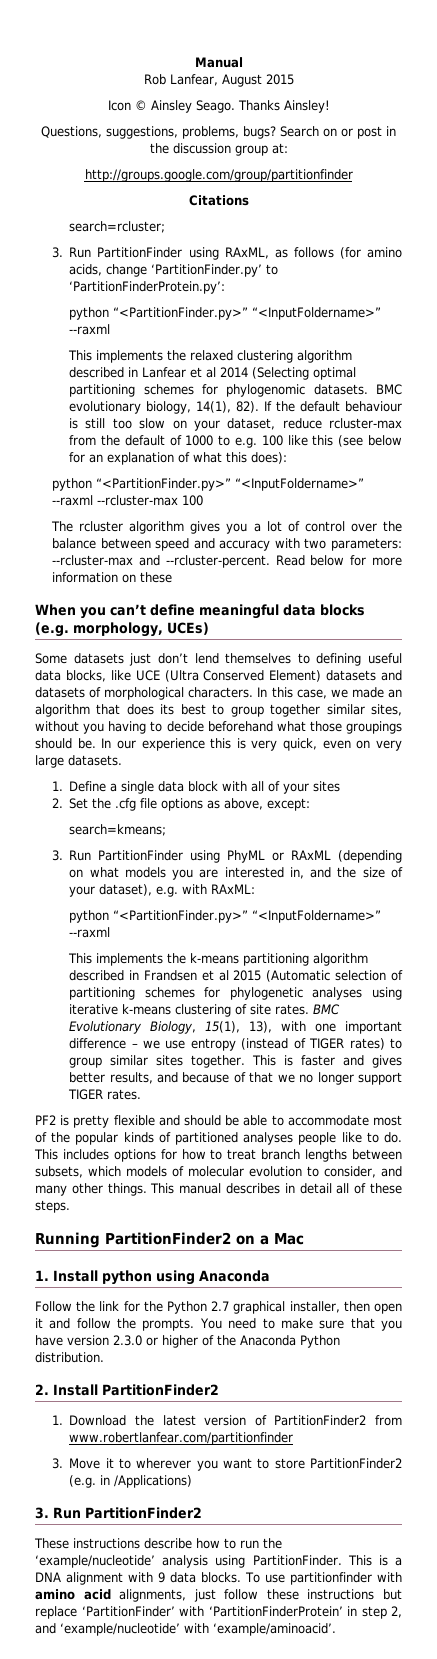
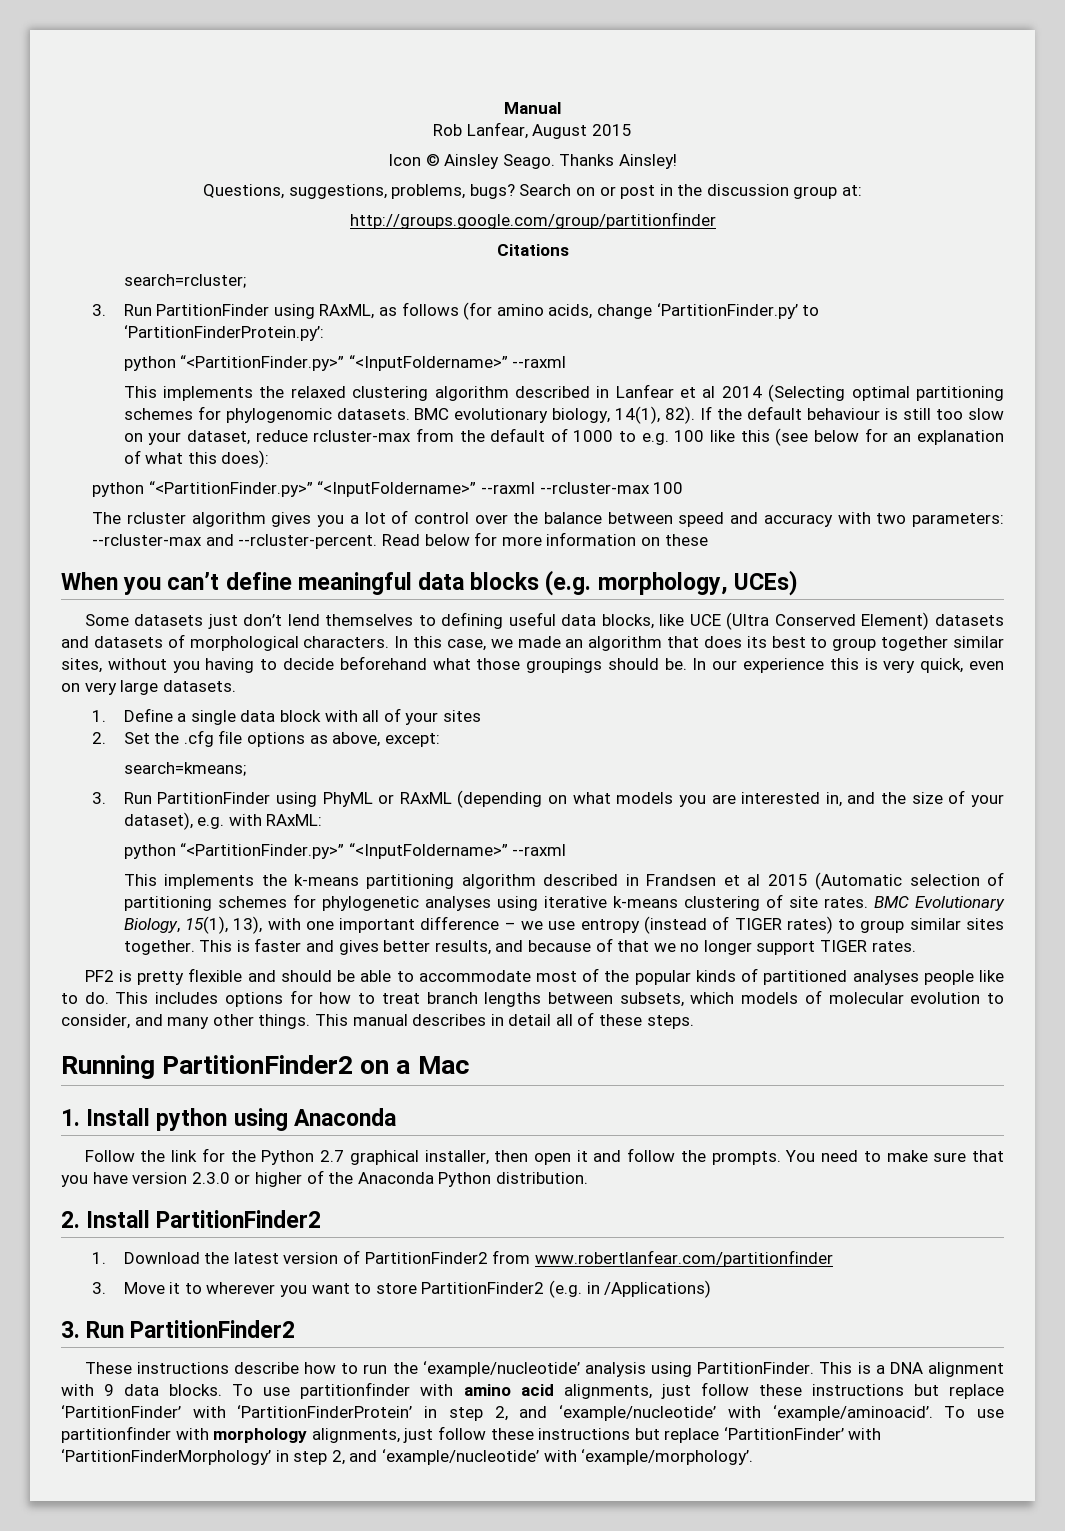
+ To use partitionfinder with morphology alignments, just follow these instructions but replace ‘PartitionFinder’ with ‘PartitionFinderMorphology’ in step 2, and ‘example/nucleotide’ with ‘example/morphology’.

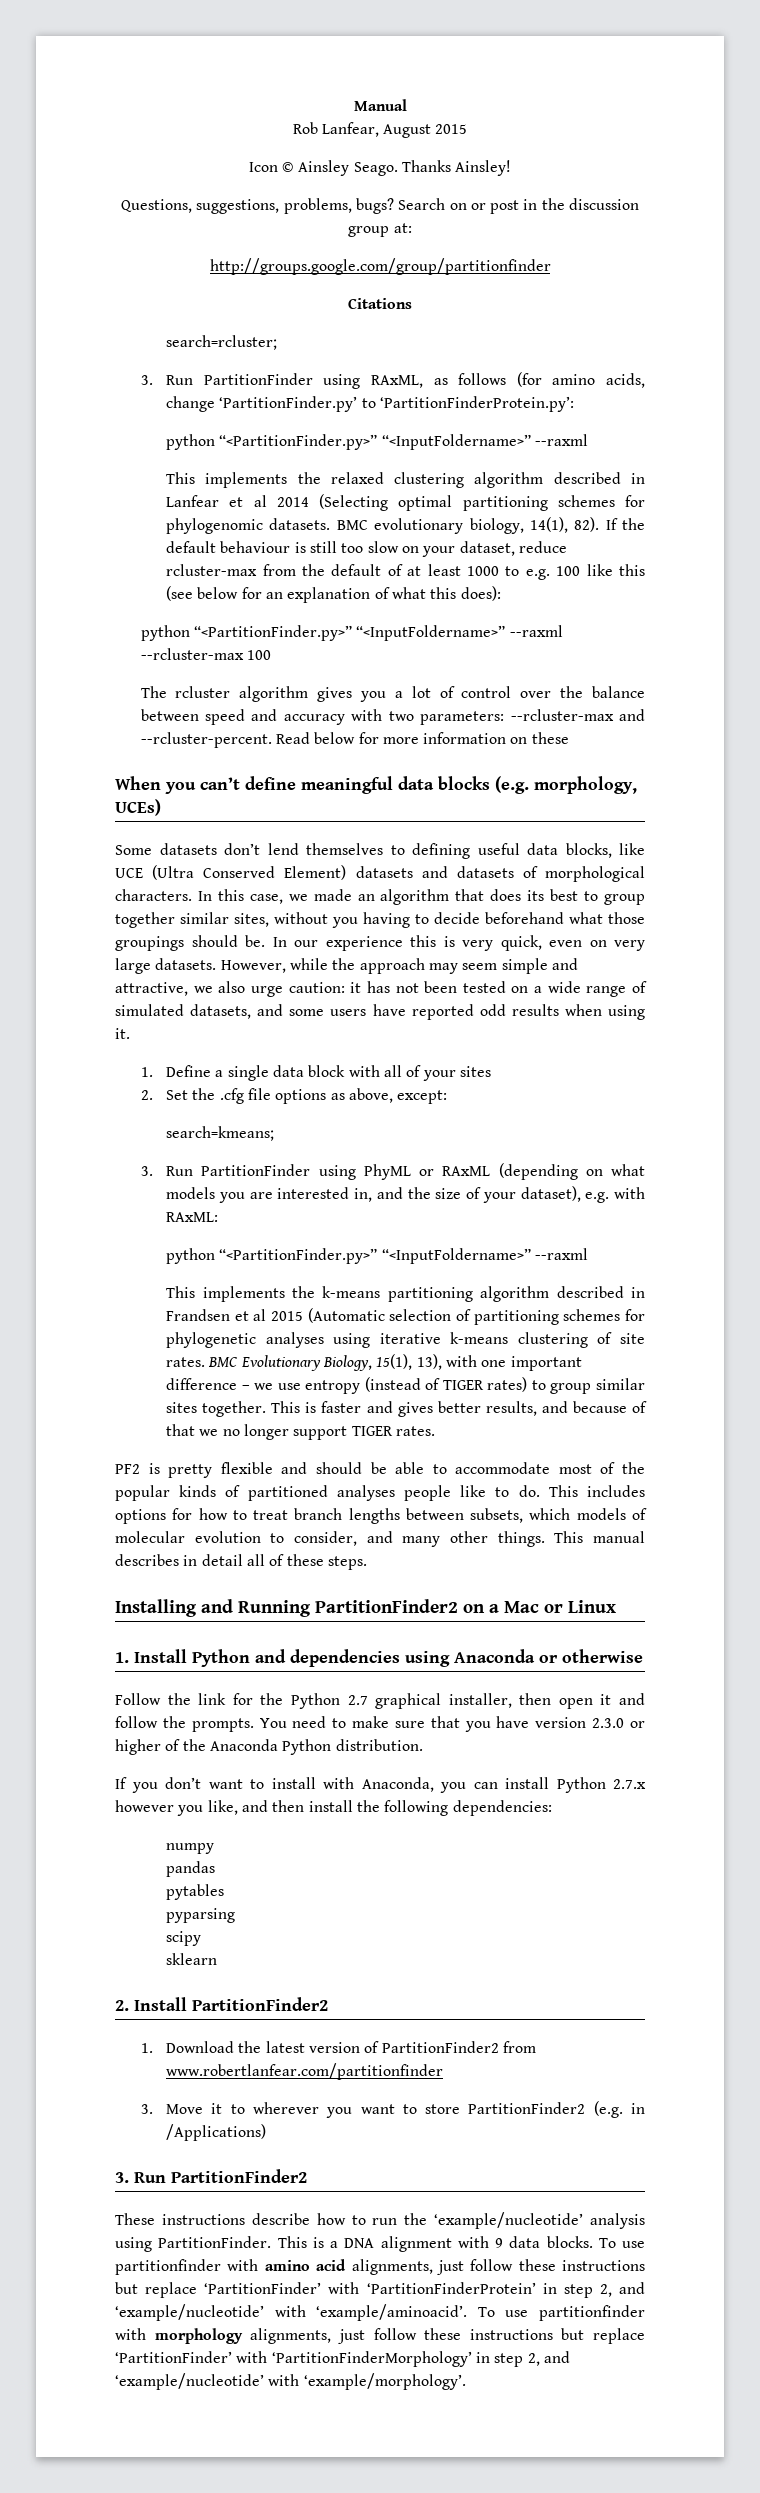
- If the default behaviour is still too slow on your dataset, reduce rcluster-max from the default of 1000 to e.g. 100 like this (see below for an explanation of what this does):
+ If the default behaviour is still too slow on your dataset, reduce rcluster-max from the default of at least 1000 to e.g. 100 like this (see below for an explanation of what this does):
- Some datasets just don’t lend themselves to defining useful data blocks, like UCE (Ultra Conserved Element) datasets and datasets of morphological characters.
+ Some datasets don’t lend themselves to defining useful data blocks, like UCE (Ultra Conserved Element) datasets and datasets of morphological characters.
+ However, while the approach may seem simple and attractive, we also urge caution: it has not been tested on a wide range of simulated datasets, and some users have reported odd results when using it.
- Running PartitionFinder2 on a Mac
+ Installing and Running PartitionFinder2 on a Mac or Linux
- 1. Install python using Anaconda
+ 1. Install Python and dependencies using Anaconda or otherwise
+ If you don’t want to install with Anaconda, you can install Python 2.7.x however you like, and then install the following dependencies:
+ numpy
+ pandas
+ pytables
+ pyparsing
+ scipy
+ sklearn

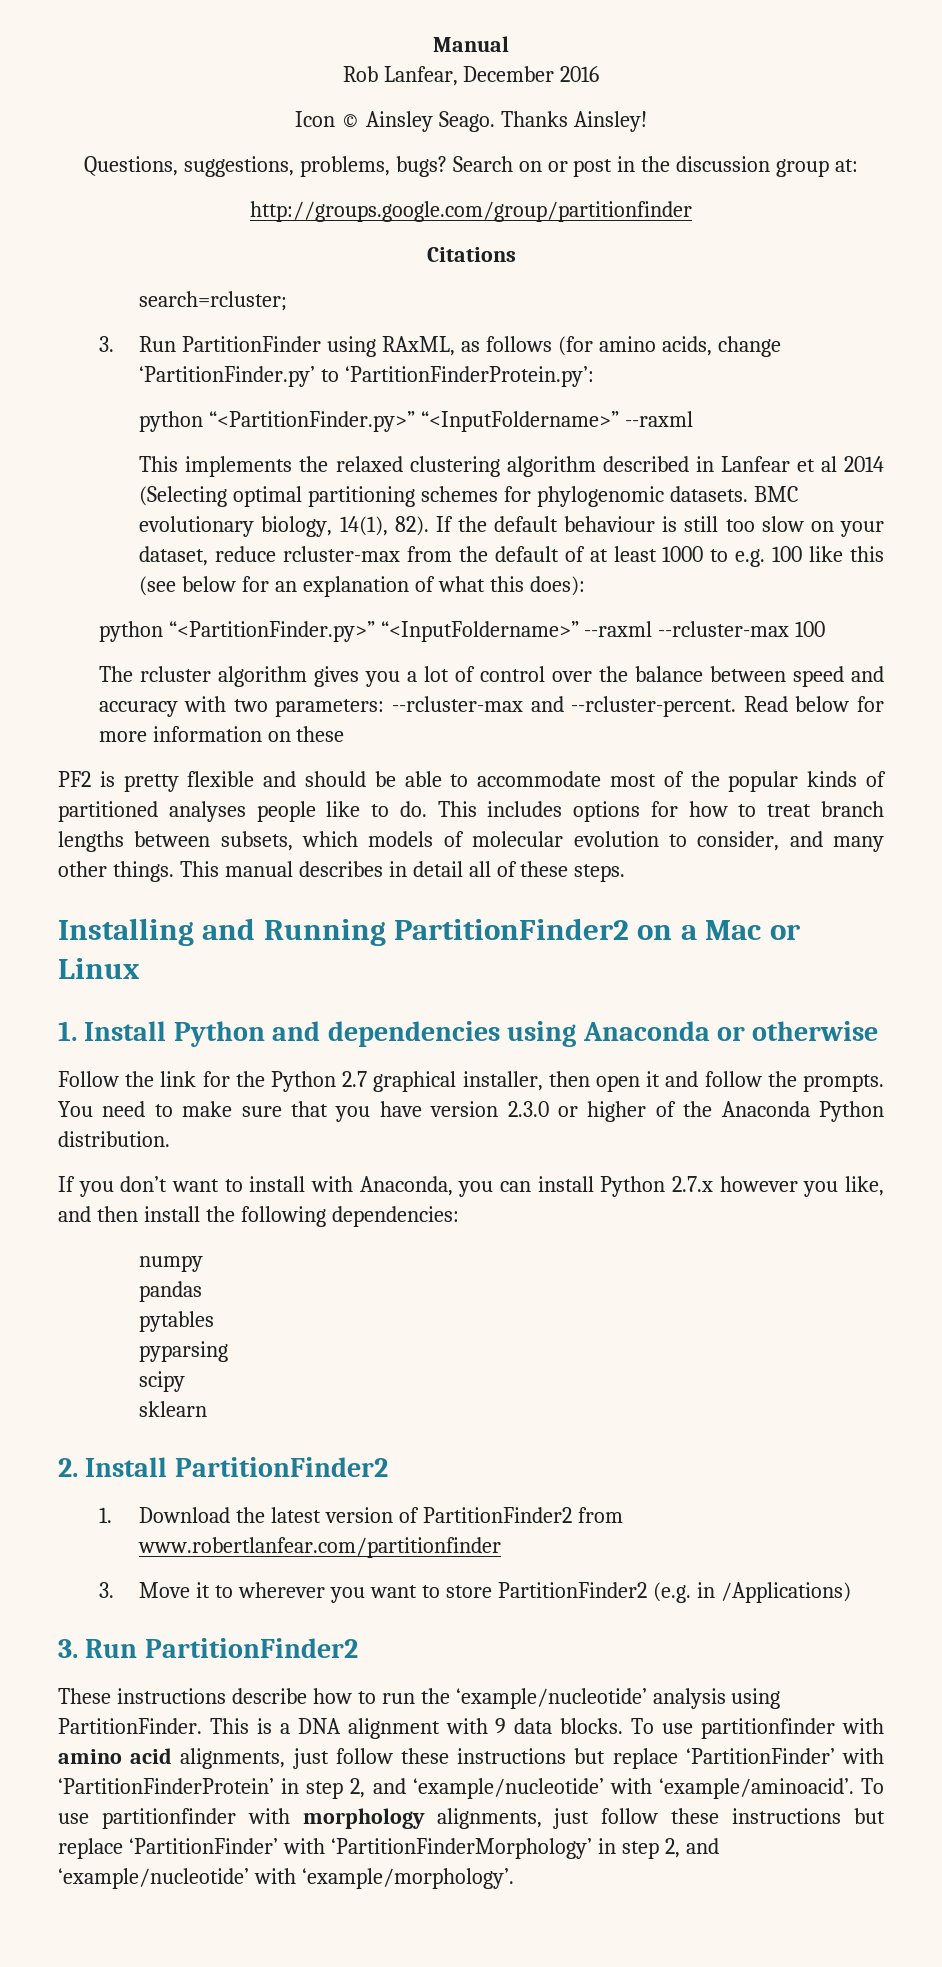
- Rob Lanfear, August 2015
+ Rob Lanfear, December 2016
- When you can’t define meaningful data blocks (e.g. morphology, UCEs)
- Some datasets don’t lend themselves to defining useful data blocks, like UCE (Ultra Conserved Element) datasets and datasets of morphological characters. In this case, we made an algorithm that does its best to group together similar sites, without you having to decide beforehand what those groupings should be. In our experience this is very quick, even on very large datasets. However, while the approach may seem simple and attractive, we also urge caution: it has not been tested on a wide range of simulated datasets, and some users have reported odd results when using it.
- 1. Define a single data block with all of your sites
- 2. Set the .cfg file options as above, except:
- search=kmeans;
- 3. Run PartitionFinder using PhyML or RAxML (depending on what models you are interested in, and the size of your dataset), e.g. with RAxML:
- python “<PartitionFinder.py>” “<InputFoldername>” --raxml
- This implements the k-means partitioning algorithm described in Frandsen et al 2015 (Automatic selection of partitioning schemes for phylogenetic analyses using iterative k-means clustering of site rates. BMC Evolutionary Biology, 15(1), 13), with one important difference – we use entropy (instead of TIGER rates) to group similar sites together. This is faster and gives better results, and because of that we no longer support TIGER rates.

